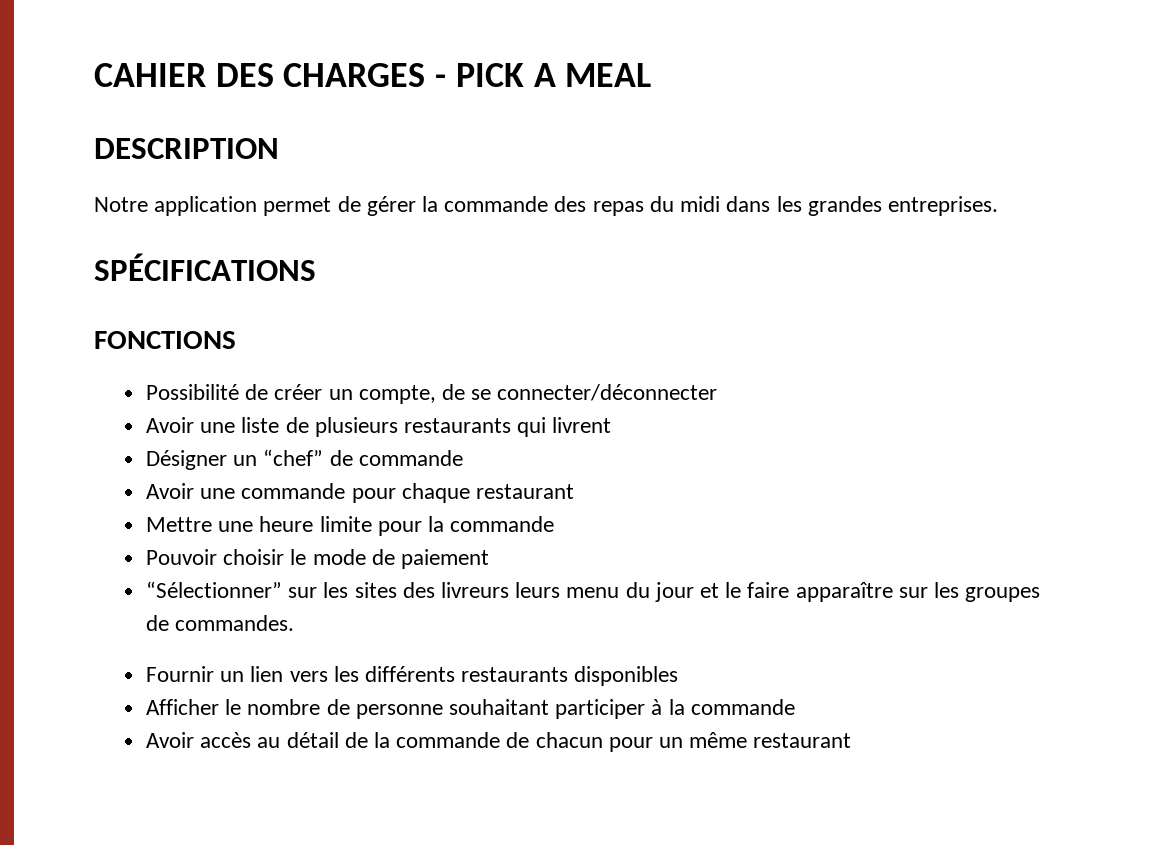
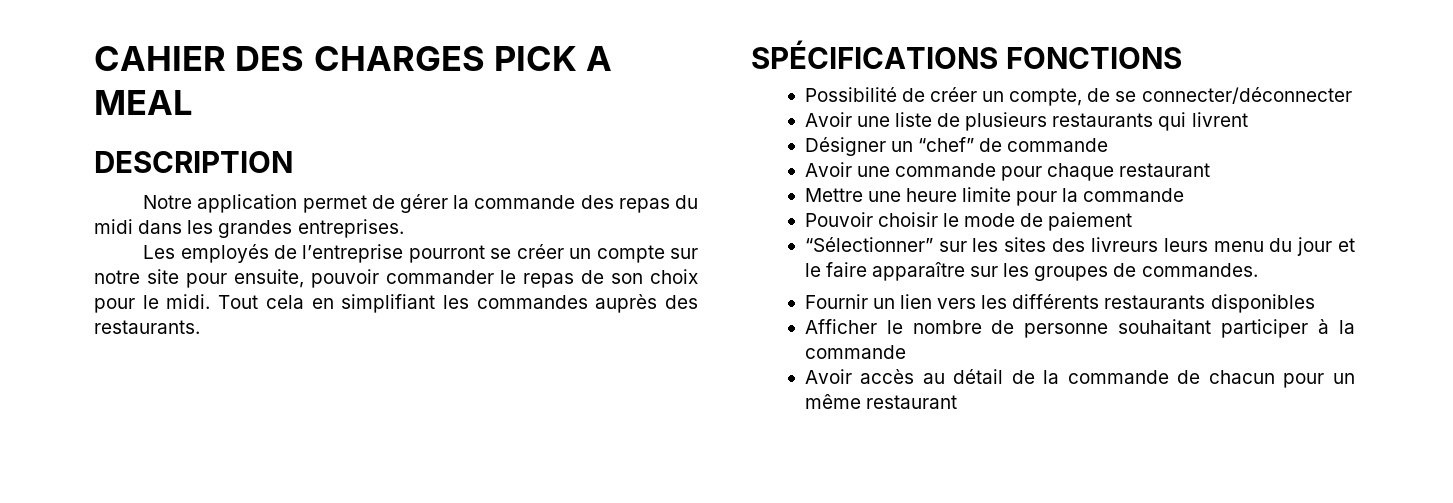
- CAHIER DES CHARGES - PICK A MEAL
+ CAHIER DES CHARGES PICK A MEAL
+ Les employés de l’entreprise pourront se créer un compte sur notre site pour ensuite, pouvoir commander le repas de son choix pour le midi. Tout cela en simplifiant les commandes auprès des restaurants.
- SPÉCIFICATIONS
- FONCTIONS
+ SPÉCIFICATIONS FONCTIONS

